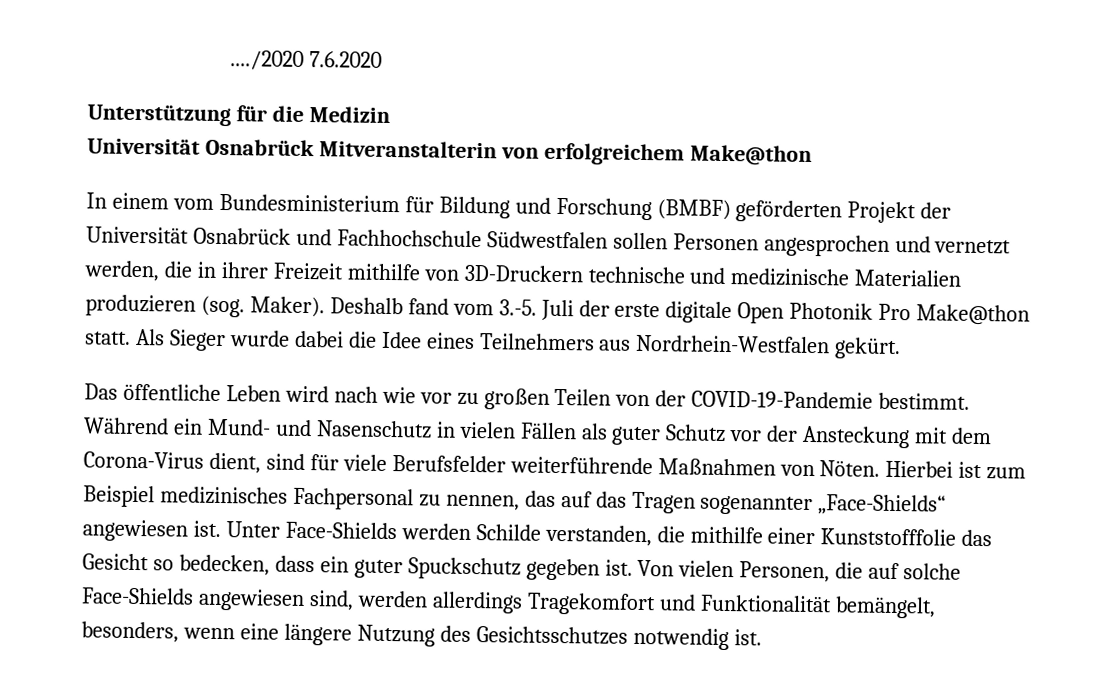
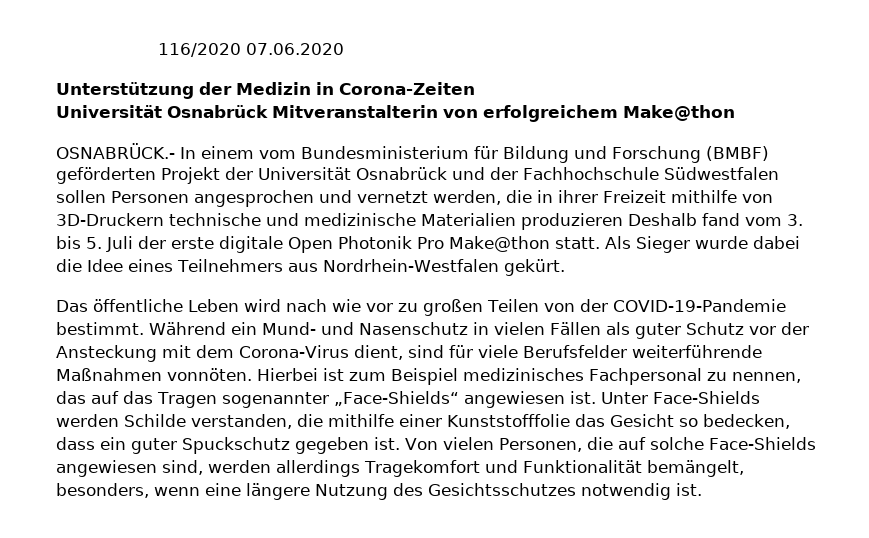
- ..../2020 7.6.2020
+ 116/2020 07.06.2020
- Unterstützung für die Medizin
+ Unterstützung der Medizin in Corona-Zeiten
- In einem vom Bundesministerium für Bildung und Forschung (BMBF) geförderten Projekt der Universität Osnabrück und Fachhochschule Südwestfalen sollen Personen angesprochen und vernetzt werden, die in ihrer Freizeit mithilfe von 3D-Druckern technische und medizinische Materialien produzieren (sog. Maker). Deshalb fand vom 3.-5. Juli der erste digitale Open Photonik Pro Make@thon statt.
+ OSNABRÜCK.- In einem vom Bundesministerium für Bildung und Forschung (BMBF) geförderten Projekt der Universität Osnabrück und der Fachhochschule Südwestfalen sollen Personen angesprochen und vernetzt werden, die in ihrer Freizeit mithilfe von 3D-Druckern technische und medizinische Materialien produzieren Deshalb fand vom 3. bis 5. Juli der erste digitale Open Photonik Pro Make@thon statt.
- Während ein Mund- und Nasenschutz in vielen Fällen als guter Schutz vor der Ansteckung mit dem Corona-Virus dient, sind für viele Berufsfelder weiterführende Maßnahmen von Nöten.
+ Während ein Mund- und Nasenschutz in vielen Fällen als guter Schutz vor der Ansteckung mit dem Corona-Virus dient, sind für viele Berufsfelder weiterführende Maßnahmen vonnöten.

